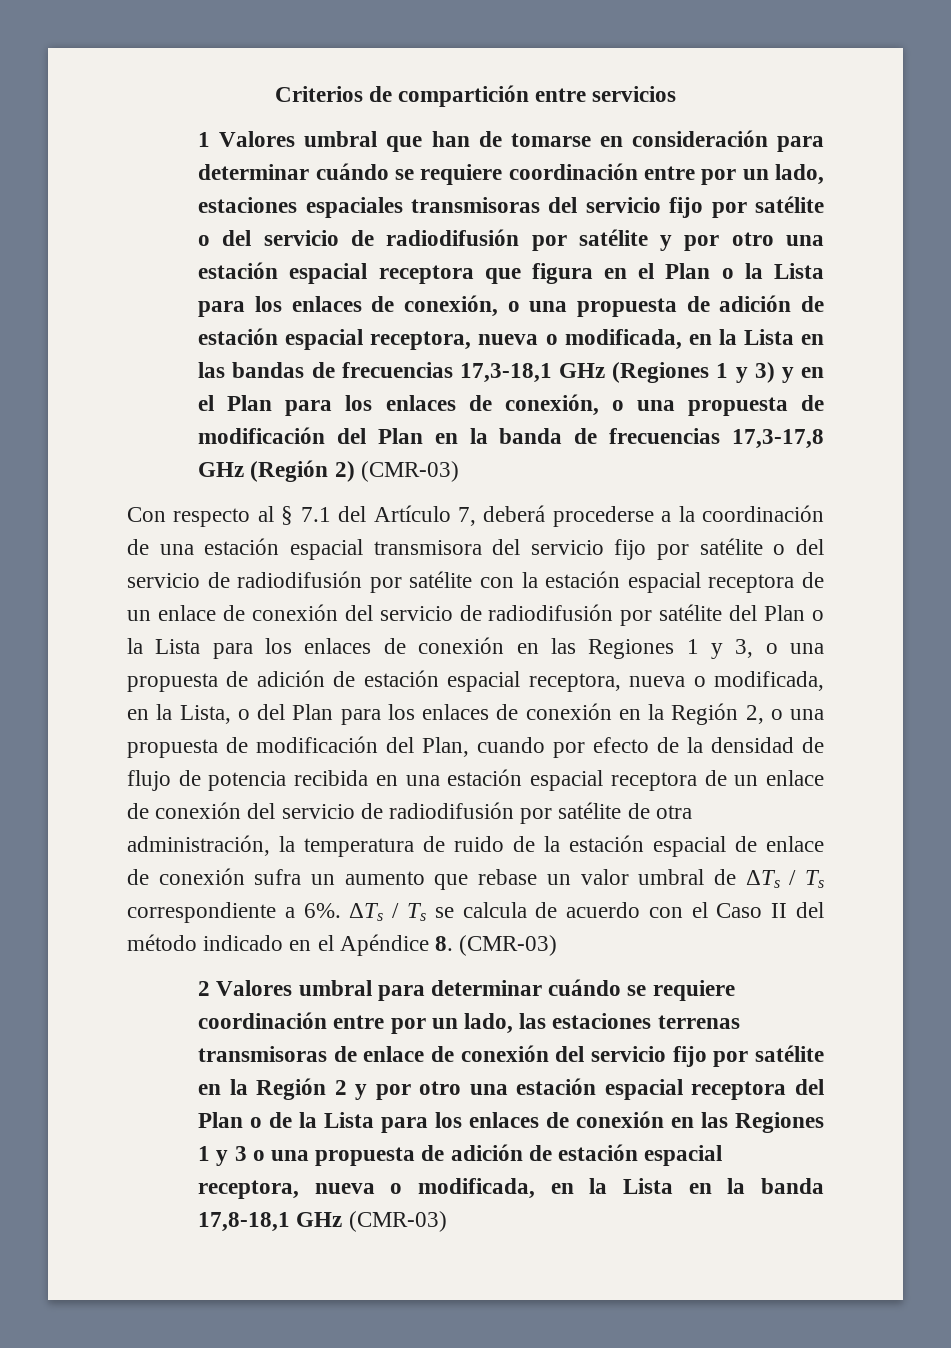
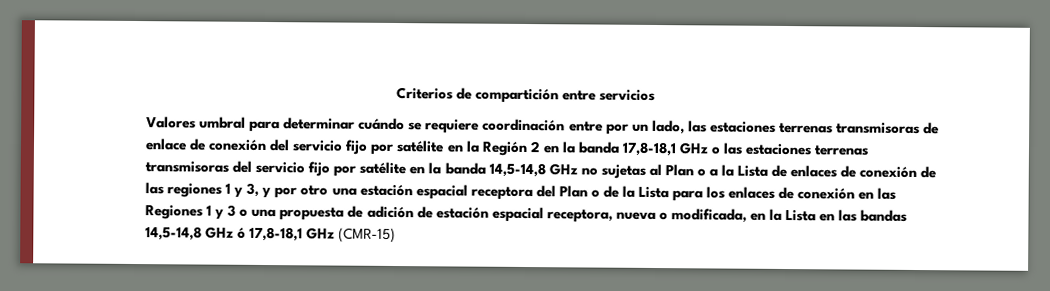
- 1 Valores umbral que han de tomarse en consideración para determinar cuándo se requiere coordinación entre por un lado, estaciones espaciales transmisoras del servicio fijo por satélite o del servicio de radiodifusión por satélite y por otro una estación espacial receptora que figura en el Plan o la Lista para los enlaces de conexión, o una propuesta de adición de estación espacial receptora, nueva o modificada, en la Lista en las bandas de frecuencias 17,3-18,1 GHz (Regiones 1 y 3) y en el Plan para los enlaces de conexión, o una propuesta de modificación del Plan en la banda de frecuencias 17,3-17,8 GHz (Región 2) (CMR-03)
- Con respecto al § 7.1 del Artículo 7, deberá procederse a la coordinación de una estación espacial transmisora del servicio fijo por satélite o del servicio de radiodifusión por satélite con la estación espacial receptora de un enlace de conexión del servicio de radiodifusión por satélite del Plan o la Lista para los enlaces de conexión en las Regiones 1 y 3, o una propuesta de adición de estación espacial receptora, nueva o modificada, en la Lista, o del Plan para los enlaces de conexión en la Región 2, o una propuesta de modificación del Plan, cuando por efecto de la densidad de flujo de potencia recibida en una estación espacial receptora de un enlace de conexión del servicio de radiodifusión por satélite de otra administración, la temperatura de ruido de la estación espacial de enlace de conexión sufra un aumento que rebase un valor umbral de ΔTs / Ts correspondiente a 6%. ΔTs / Ts se calcula de acuerdo con el Caso II del método indicado en el Apéndice 8. (CMR-03)
- 2 Valores umbral para determinar cuándo se requiere coordinación entre por un lado, las estaciones terrenas transmisoras de enlace de conexión del servicio fijo por satélite en la Región 2 y por otro una estación espacial receptora del Plan o de la Lista para los enlaces de conexión en las Regiones 1 y 3 o una propuesta de adición de estación espacial receptora, nueva o modificada, en la Lista en la banda 17,8-18,1 GHz (CMR-03)
+ Valores umbral para determinar cuándo se requiere coordinación entre por un lado, las estaciones terrenas transmisoras de enlace de conexión del servicio fijo por satélite en la Región 2 en la banda 17,8-18,1 GHz o las estaciones terrenas transmisoras del servicio fijo por satélite en la banda 14,5-14,8 GHz no sujetas al Plan o a la Lista de enlaces de conexión de las regiones 1 y 3, y por otro una estación espacial receptora del Plan o de la Lista para los enlaces de conexión en las Regiones 1 y 3 o una propuesta de adición de estación espacial receptora, nueva o modificada, en la Lista en las bandas 14,5-14,8 GHz ó 17,8-18,1 GHz (CMR-15)

